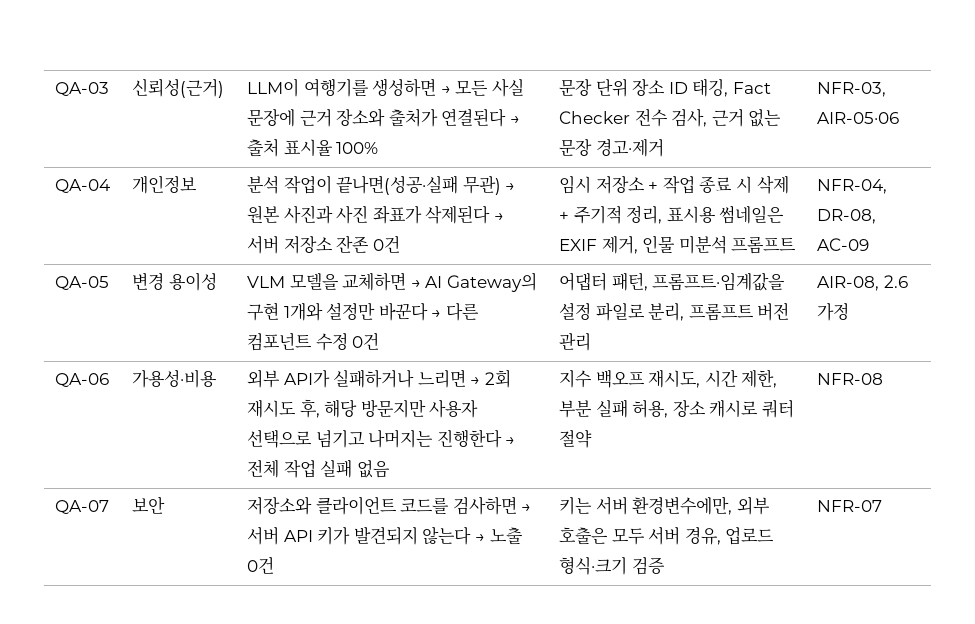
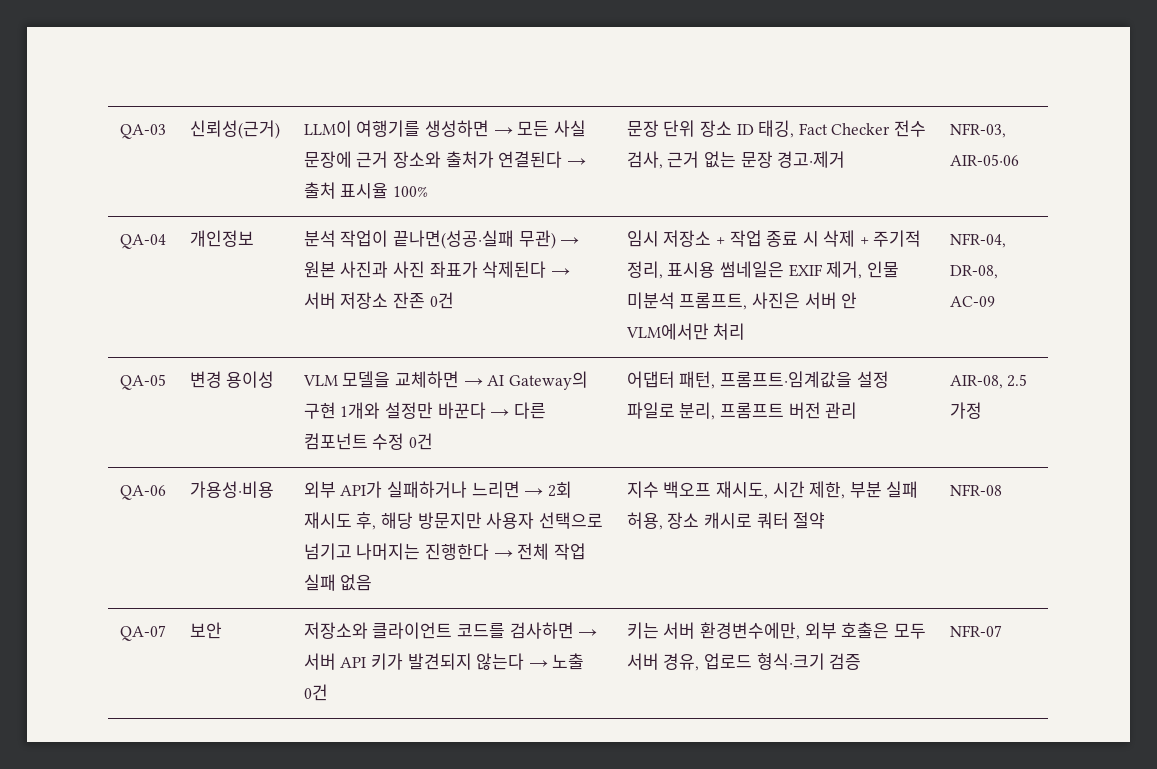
- 임시 저장소 + 작업 종료 시 삭제 + 주기적 정리, 표시용 썸네일은 EXIF 제거, 인물 미분석 프롬프트
+ 임시 저장소 + 작업 종료 시 삭제 + 주기적 정리, 표시용 썸네일은 EXIF 제거, 인물 미분석 프롬프트, 사진은 서버 안 VLM에서만 처리
- QA-05 | 변경 용이성 | VLM 모델을 교체하면 → AI Gateway의 구현 1개와 설정만 바꾼다 → 다른 컴포넌트 수정 0건 | 어댑터 패턴, 프롬프트·임계값을 설정 파일로 분리, 프롬프트 버전 관리 | AIR-08, 2.6 가정
+ QA-05 | 변경 용이성 | VLM 모델을 교체하면 → AI Gateway의 구현 1개와 설정만 바꾼다 → 다른 컴포넌트 수정 0건 | 어댑터 패턴, 프롬프트·임계값을 설정 파일로 분리, 프롬프트 버전 관리 | AIR-08, 2.5 가정

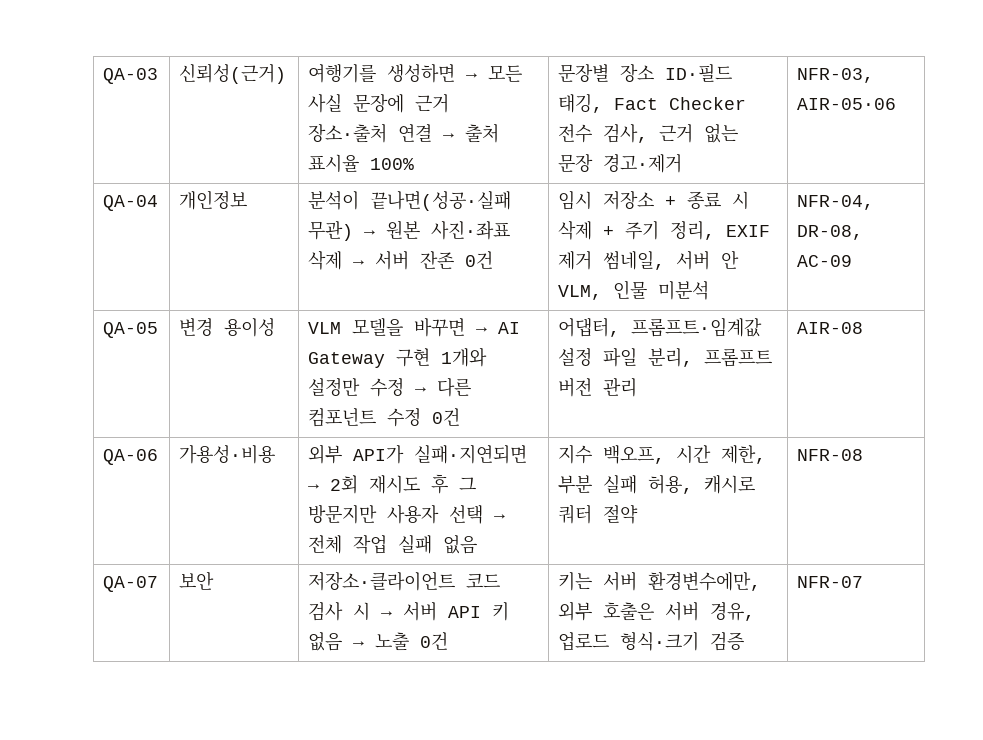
- QA-03 | 신뢰성(근거) | LLM이 여행기를 생성하면 → 모든 사실 문장에 근거 장소와 출처가 연결된다 → 출처 표시율 100% | 문장 단위 장소 ID 태깅, Fact Checker 전수 검사, 근거 없는 문장 경고·제거 | NFR-03, AIR-05·06
+ QA-03 | 신뢰성(근거) | 여행기를 생성하면 → 모든 사실 문장에 근거 장소·출처 연결 → 출처 표시율 100% | 문장별 장소 ID·필드 태깅, Fact Checker 전수 검사, 근거 없는 문장 경고·제거 | NFR-03, AIR-05·06
- 분석 작업이 끝나면(성공·실패 무관) → 원본 사진과 사진 좌표가 삭제된다 → 서버 저장소 잔존 0건
+ 분석이 끝나면(성공·실패 무관) → 원본 사진·좌표 삭제 → 서버 잔존 0건
- 임시 저장소 + 작업 종료 시 삭제 + 주기적 정리, 표시용 썸네일은 EXIF 제거, 인물 미분석 프롬프트, 사진은 서버 안 VLM에서만 처리
+ 임시 저장소 + 종료 시 삭제 + 주기 정리, EXIF 제거 썸네일, 서버 안 VLM, 인물 미분석
- QA-05 | 변경 용이성 | VLM 모델을 교체하면 → AI Gateway의 구현 1개와 설정만 바꾼다 → 다른 컴포넌트 수정 0건 | 어댑터 패턴, 프롬프트·임계값을 설정 파일로 분리, 프롬프트 버전 관리 | AIR-08, 2.5 가정
+ QA-05 | 변경 용이성 | VLM 모델을 바꾸면 → AI Gateway 구현 1개와 설정만 수정 → 다른 컴포넌트 수정 0건 | 어댑터, 프롬프트·임계값 설정 파일 분리, 프롬프트 버전 관리 | AIR-08
- QA-06 | 가용성·비용 | 외부 API가 실패하거나 느리면 → 2회 재시도 후, 해당 방문지만 사용자 선택으로 넘기고 나머지는 진행한다 → 전체 작업 실패 없음 | 지수 백오프 재시도, 시간 제한, 부분 실패 허용, 장소 캐시로 쿼터 절약 | NFR-08
+ QA-06 | 가용성·비용 | 외부 API가 실패·지연되면 → 2회 재시도 후 그 방문지만 사용자 선택 → 전체 작업 실패 없음 | 지수 백오프, 시간 제한, 부분 실패 허용, 캐시로 쿼터 절약 | NFR-08
- QA-07 | 보안 | 저장소와 클라이언트 코드를 검사하면 → 서버 API 키가 발견되지 않는다 → 노출 0건 | 키는 서버 환경변수에만, 외부 호출은 모두 서버 경유, 업로드 형식·크기 검증 | NFR-07
+ QA-07 | 보안 | 저장소·클라이언트 코드 검사 시 → 서버 API 키 없음 → 노출 0건 | 키는 서버 환경변수에만, 외부 호출은 서버 경유, 업로드 형식·크기 검증 | NFR-07

